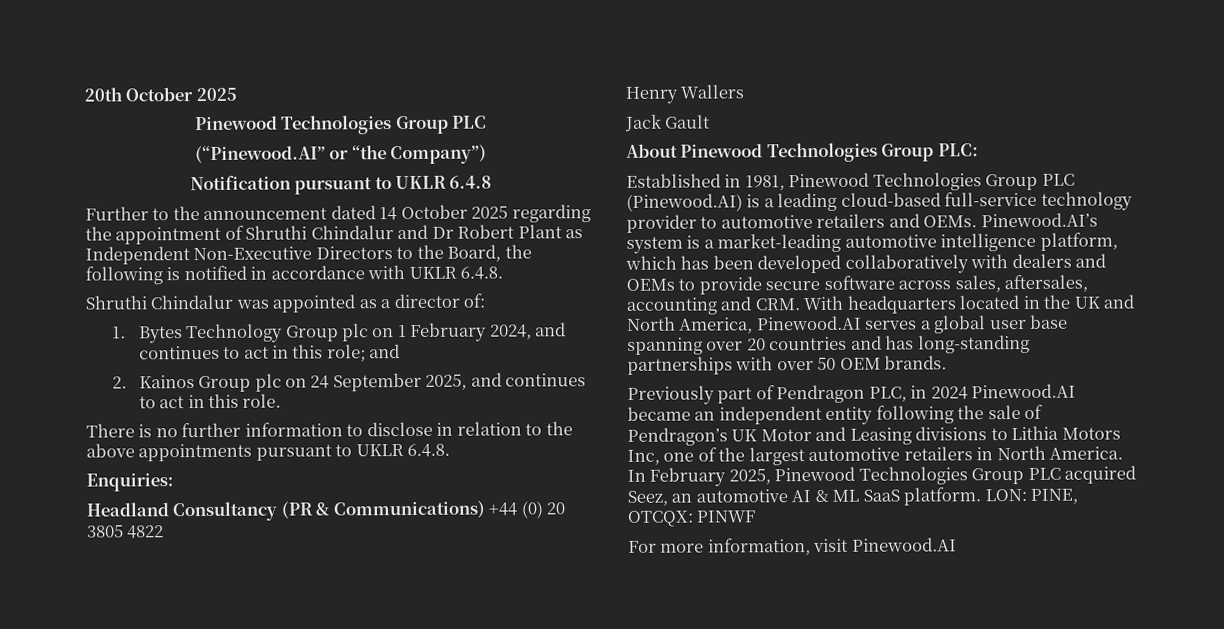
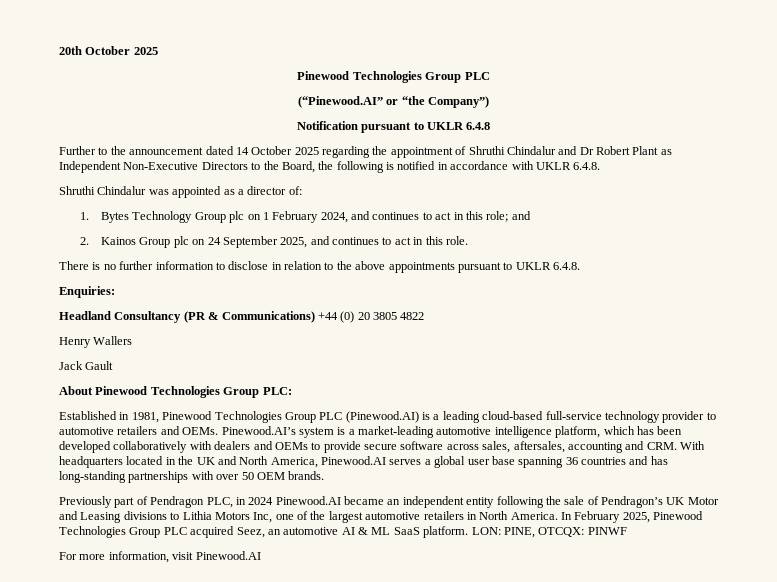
- Pinewood.AI’s system is a market-leading automotive intelligence platform, which has been developed collaboratively with dealers and OEMs to provide secure software across sales, aftersales, accounting and CRM. With headquarters located in the UK and North America, Pinewood.AI serves a global user base spanning over 20 countries and has long-standing partnerships with over 50 OEM brands.
+ Pinewood.AI’s system is a market-leading automotive intelligence platform, which has been developed collaboratively with dealers and OEMs to provide secure software across sales, aftersales, accounting and CRM. With headquarters located in the UK and North America, Pinewood.AI serves a global user base spanning 36 countries and has long-standing partnerships with over 50 OEM brands.

